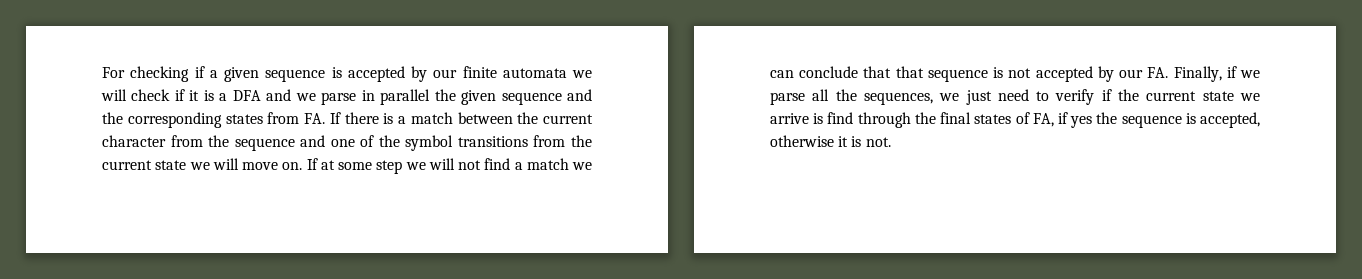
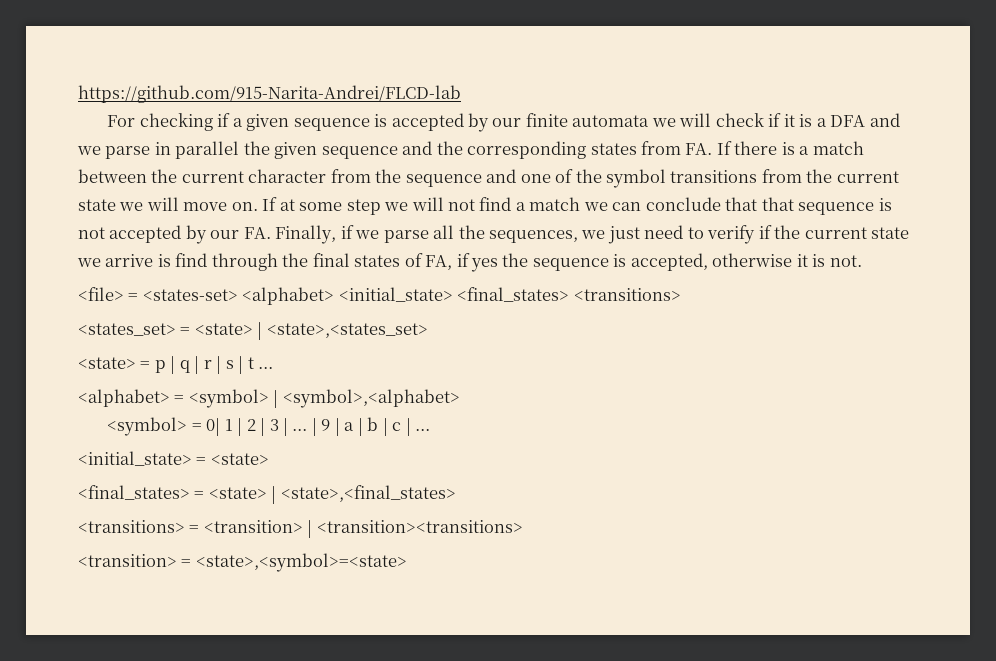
+ https://github.com/915-Narita-Andrei/FLCD-lab
+ <file> = <states-set> <alphabet> <initial_state> <final_states> <transitions>
+ <states_set> = <state> | <state>,<states_set>
+ <state> = p | q | r | s | t ...
+ <alphabet> = <symbol> | <symbol>,<alphabet>
+ <symbol> = 0| 1 | 2 | 3 | ... | 9 | a | b | c | ...
+ <initial_state> = <state>
+ <final_states> = <state> | <state>,<final_states>
+ <transitions> = <transition> | <transition><transitions>
+ <transition> = <state>,<symbol>=<state>

